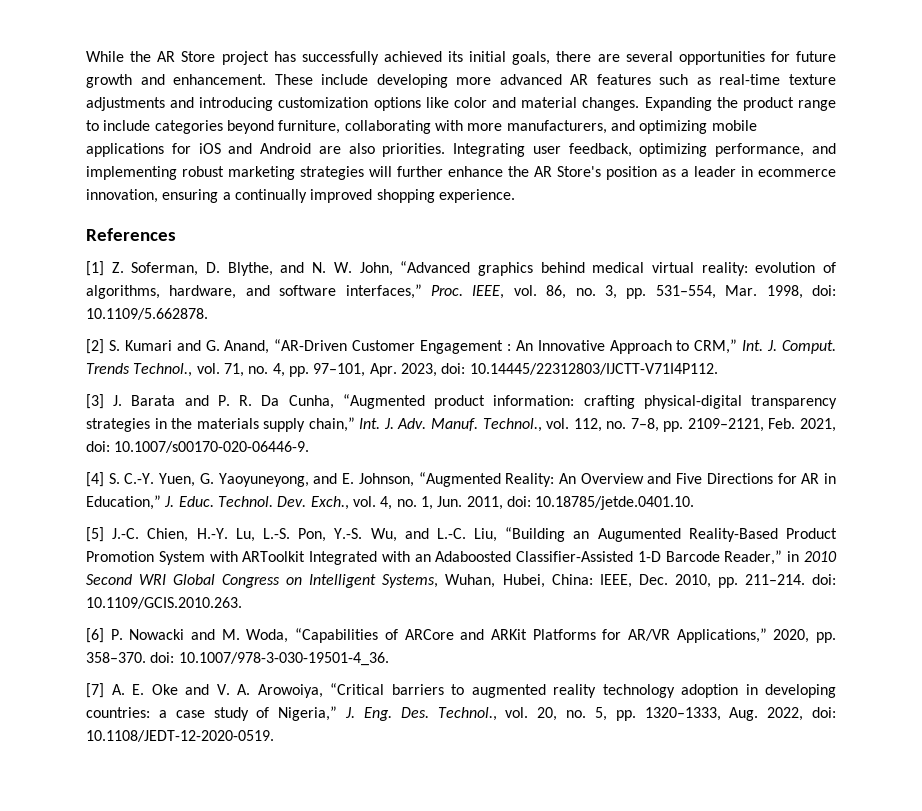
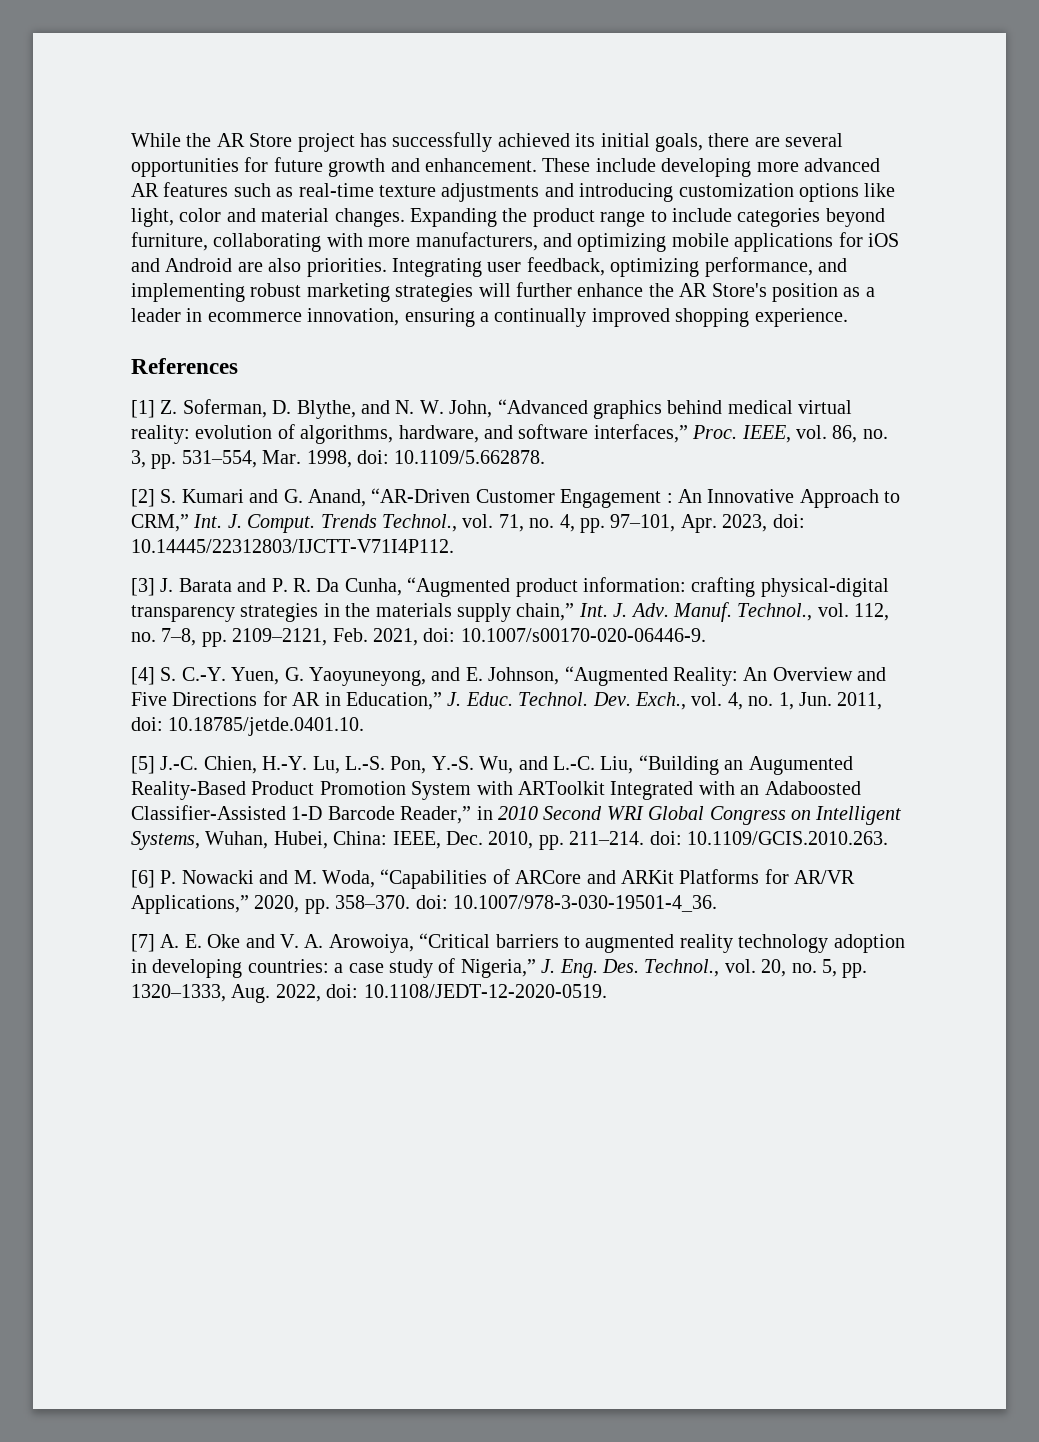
- These include developing more advanced AR features such as real-time texture adjustments and introducing customization options like color and material changes.
+ These include developing more advanced AR features such as real-time texture adjustments and introducing customization options like light, color and material changes.

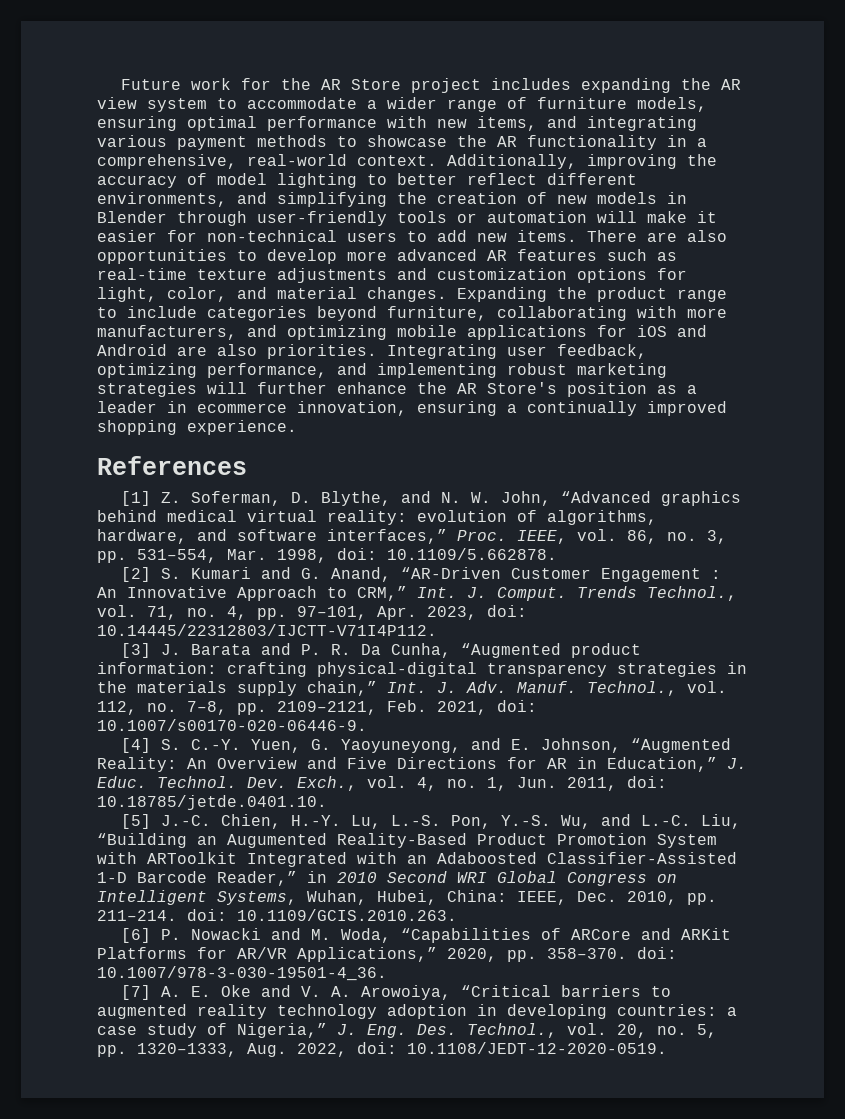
- While the AR Store project has successfully achieved its initial goals, there are several opportunities for future growth and enhancement. These include developing more advanced AR features such as real-time texture adjustments and introducing customization options like light, color and material changes.
+ Future work for the AR Store project includes expanding the AR view system to accommodate a wider range of furniture models, ensuring optimal performance with new items, and integrating various payment methods to showcase the AR functionality in a comprehensive, real-world context. Additionally, improving the accuracy of model lighting to better reflect different environments, and simplifying the creation of new models in Blender through user-friendly tools or automation will make it easier for non-technical users to add new items. There are also opportunities to develop more advanced AR features such as real-time texture adjustments and customization options for light, color, and material changes.

